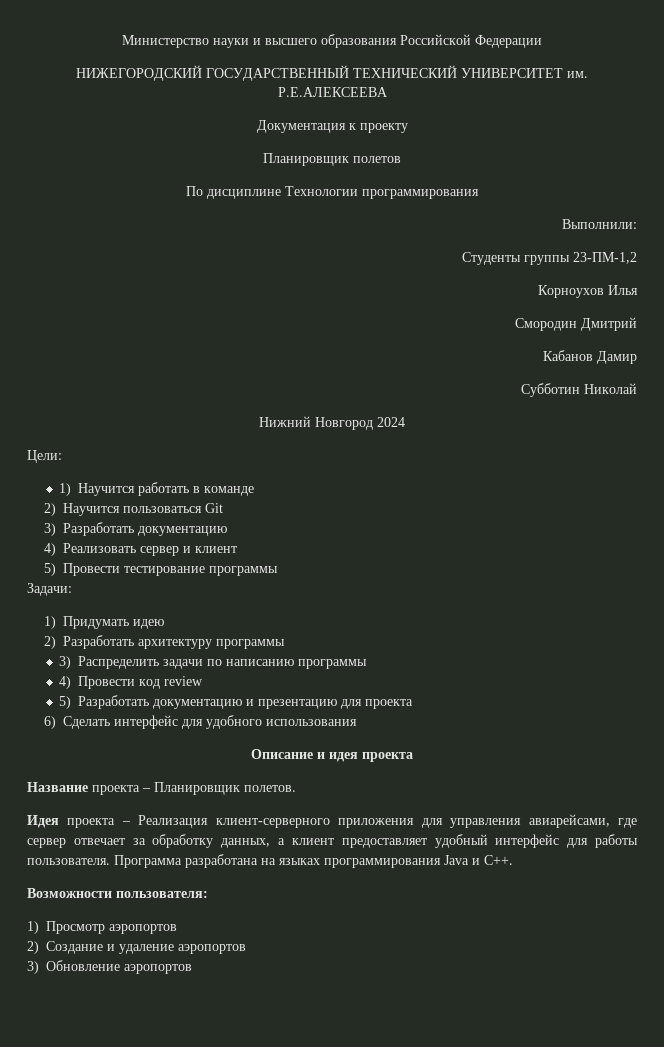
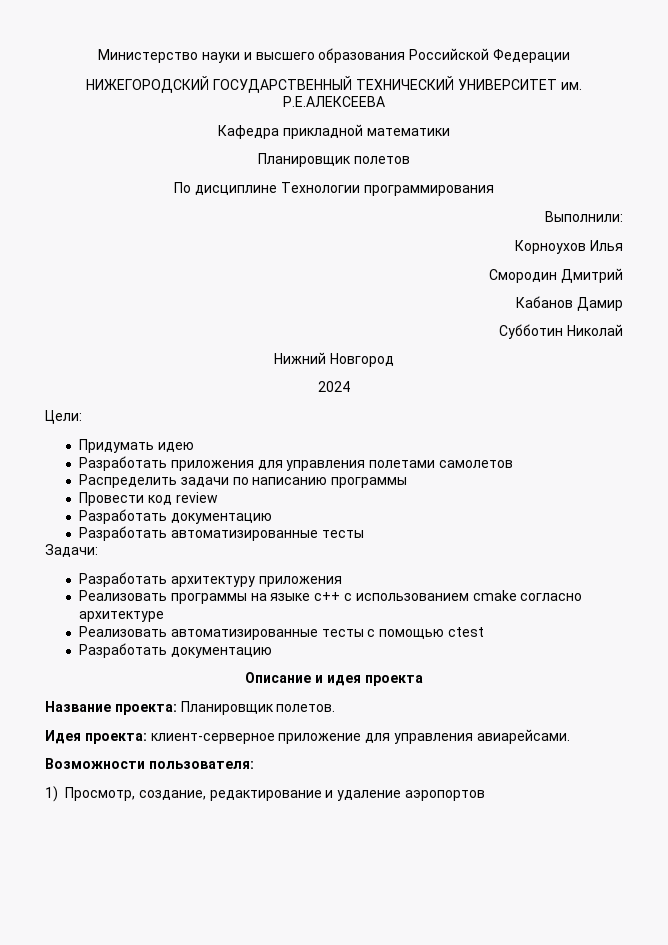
- Документация к проекту
+ Кафедра прикладной математики
- Студенты группы 23-ПМ-1,2
- Нижний Новгород 2024
+ Нижний Новгород
+ 2024
- 1) Научится работать в команде
- 2) Научится пользоваться Git
- 3) Разработать документацию
- 4) Реализовать сервер и клиент
- 5) Провести тестирование программы
- Задачи:
- 1) Придумать идею
- 2) Разработать архитектуру программы
- 3) Распределить задачи по написанию программы
+ Придумать идею
+ Разработать приложения для управления полетами самолетов
+ Распределить задачи по написанию программы
- 4) Провести код review
- 5) Разработать документацию и презентацию для проекта
- 6) Сделать интерфейс для удобного использования
+ Провести код review
+ Разработать документацию
+ Разработать автоматизированные тесты
+ Задачи:
+ Разработать архитектуру приложения
+ Реализовать программы на языке с++ с использованием cmake согласно архитектуре
+ Реализовать автоматизированные тесты с помощью ctest
+ Разработать документацию
- Название проекта – Планировщик полетов.
+ Название проекта: Планировщик полетов.
- Идея проекта – Реализация клиент-серверного приложения для управления авиарейсами, где сервер отвечает за обработку данных, а клиент предоставляет удобный интерфейс для работы пользователя. Программа разработана на языках программирования Java и C++.
+ Идея проекта: клиент-серверное приложение для управления авиарейсами.
- 1) Просмотр аэропортов
- 2) Создание и удаление аэропортов
+ 1) Просмотр, создание, редактирование и удаление аэропортов
- 3) Обновление аэропортов

